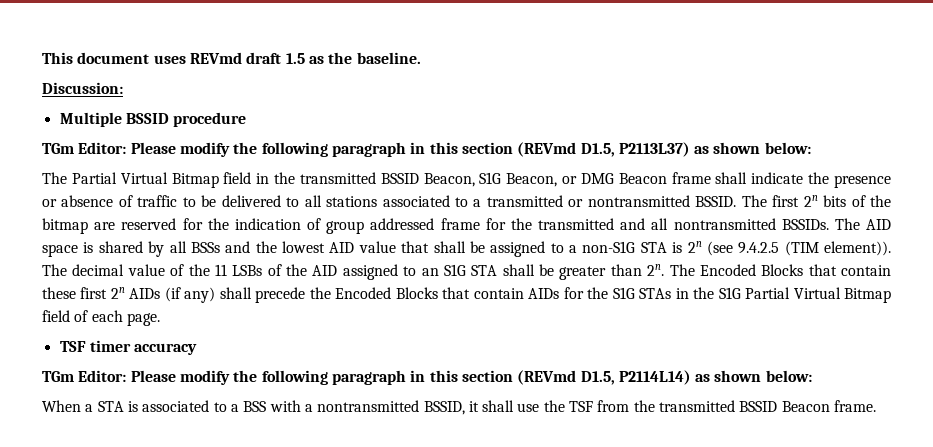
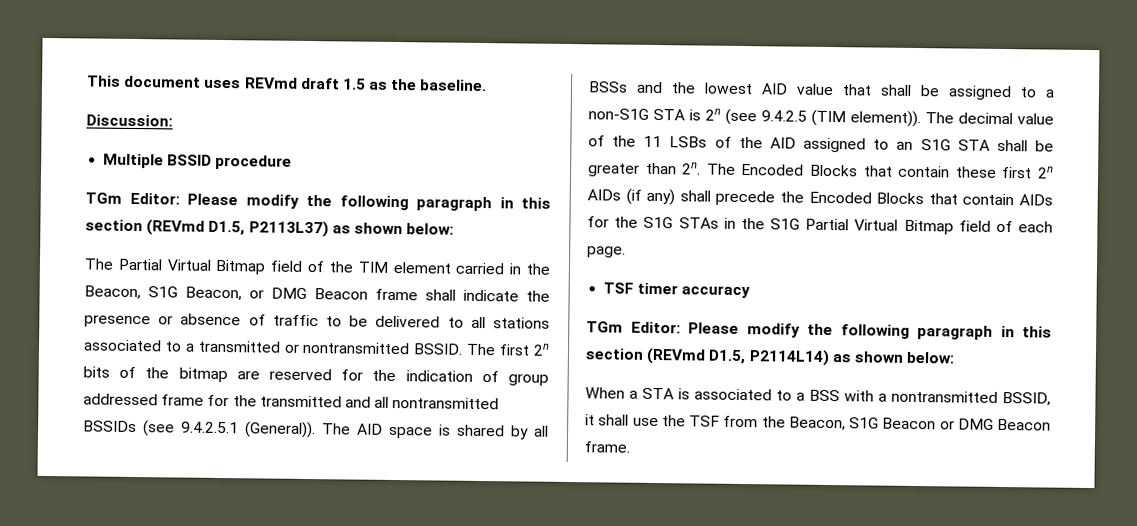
- The Partial Virtual Bitmap field in the transmitted BSSID Beacon, S1G Beacon, or DMG Beacon frame shall indicate the presence or absence of traffic to be delivered to all stations associated to a transmitted or nontransmitted BSSID.
+ The Partial Virtual Bitmap field of the TIM element carried in the Beacon, S1G Beacon, or DMG Beacon frame shall indicate the presence or absence of traffic to be delivered to all stations associated to a transmitted or nontransmitted BSSID.
- The first 2n bits of the bitmap are reserved for the indication of group addressed frame for the transmitted and all nontransmitted BSSIDs.
+ The first 2n bits of the bitmap are reserved for the indication of group addressed frame for the transmitted and all nontransmitted BSSIDs (see 9.4.2.5.1 (General)).
- When a STA is associated to a BSS with a nontransmitted BSSID, it shall use the TSF from the transmitted BSSID Beacon frame.
+ When a STA is associated to a BSS with a nontransmitted BSSID, it shall use the TSF from the Beacon, S1G Beacon or DMG Beacon frame.

